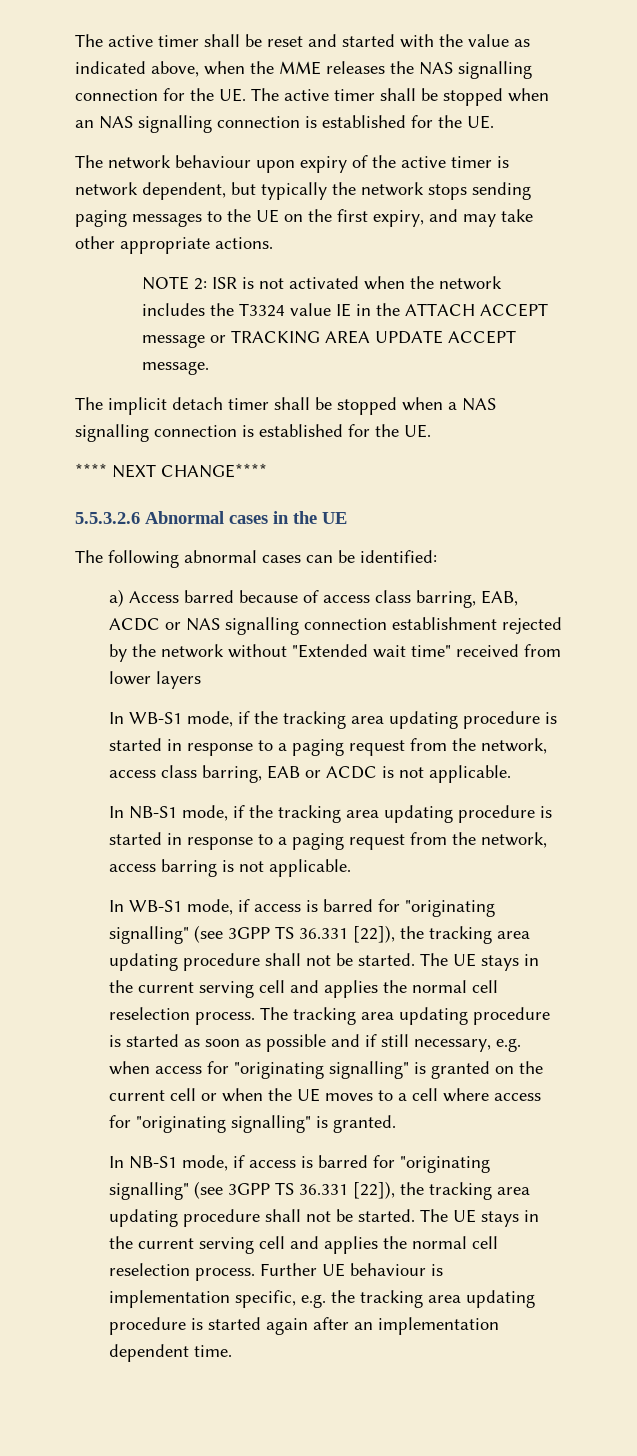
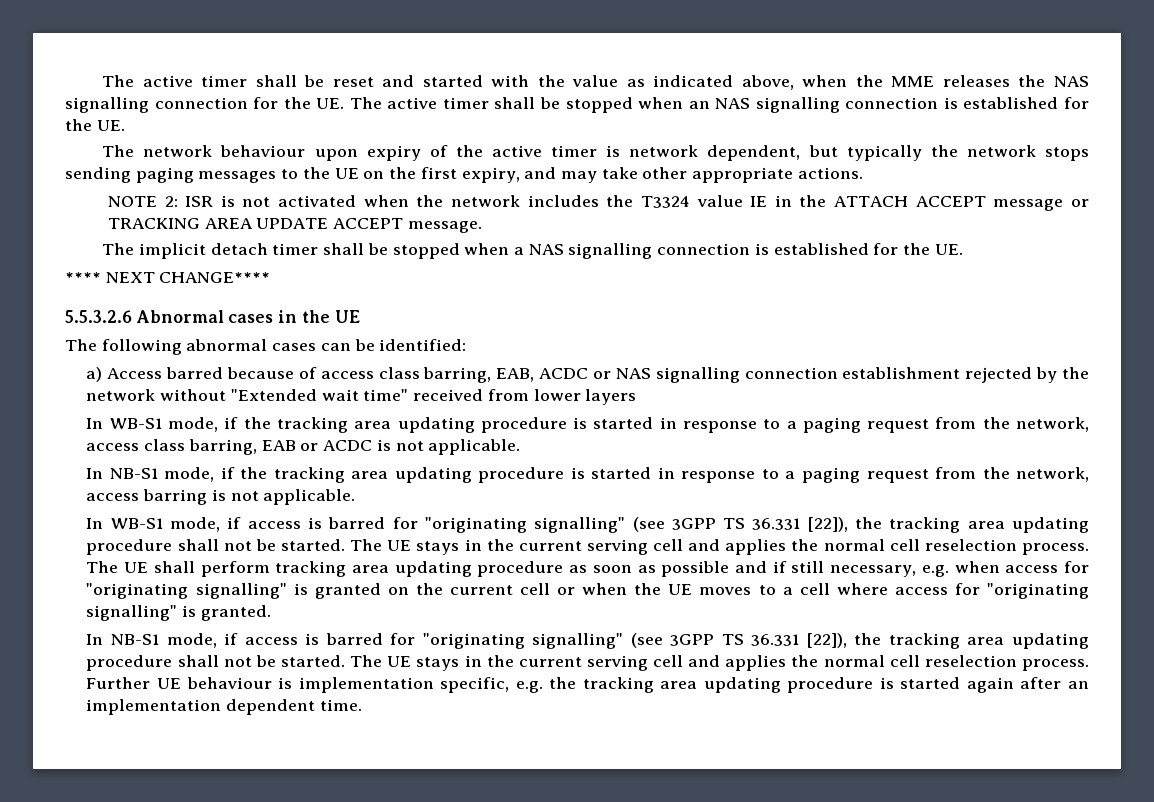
- The tracking area updating procedure is started as soon as possible and if still necessary, e.g. when access for "originating signalling" is granted on the current cell or when the UE moves to a cell where access for "originating signalling" is granted.
+ The UE shall perform tracking area updating procedure as soon as possible and if still necessary, e.g. when access for "originating signalling" is granted on the current cell or when the UE moves to a cell where access for "originating signalling" is granted.

